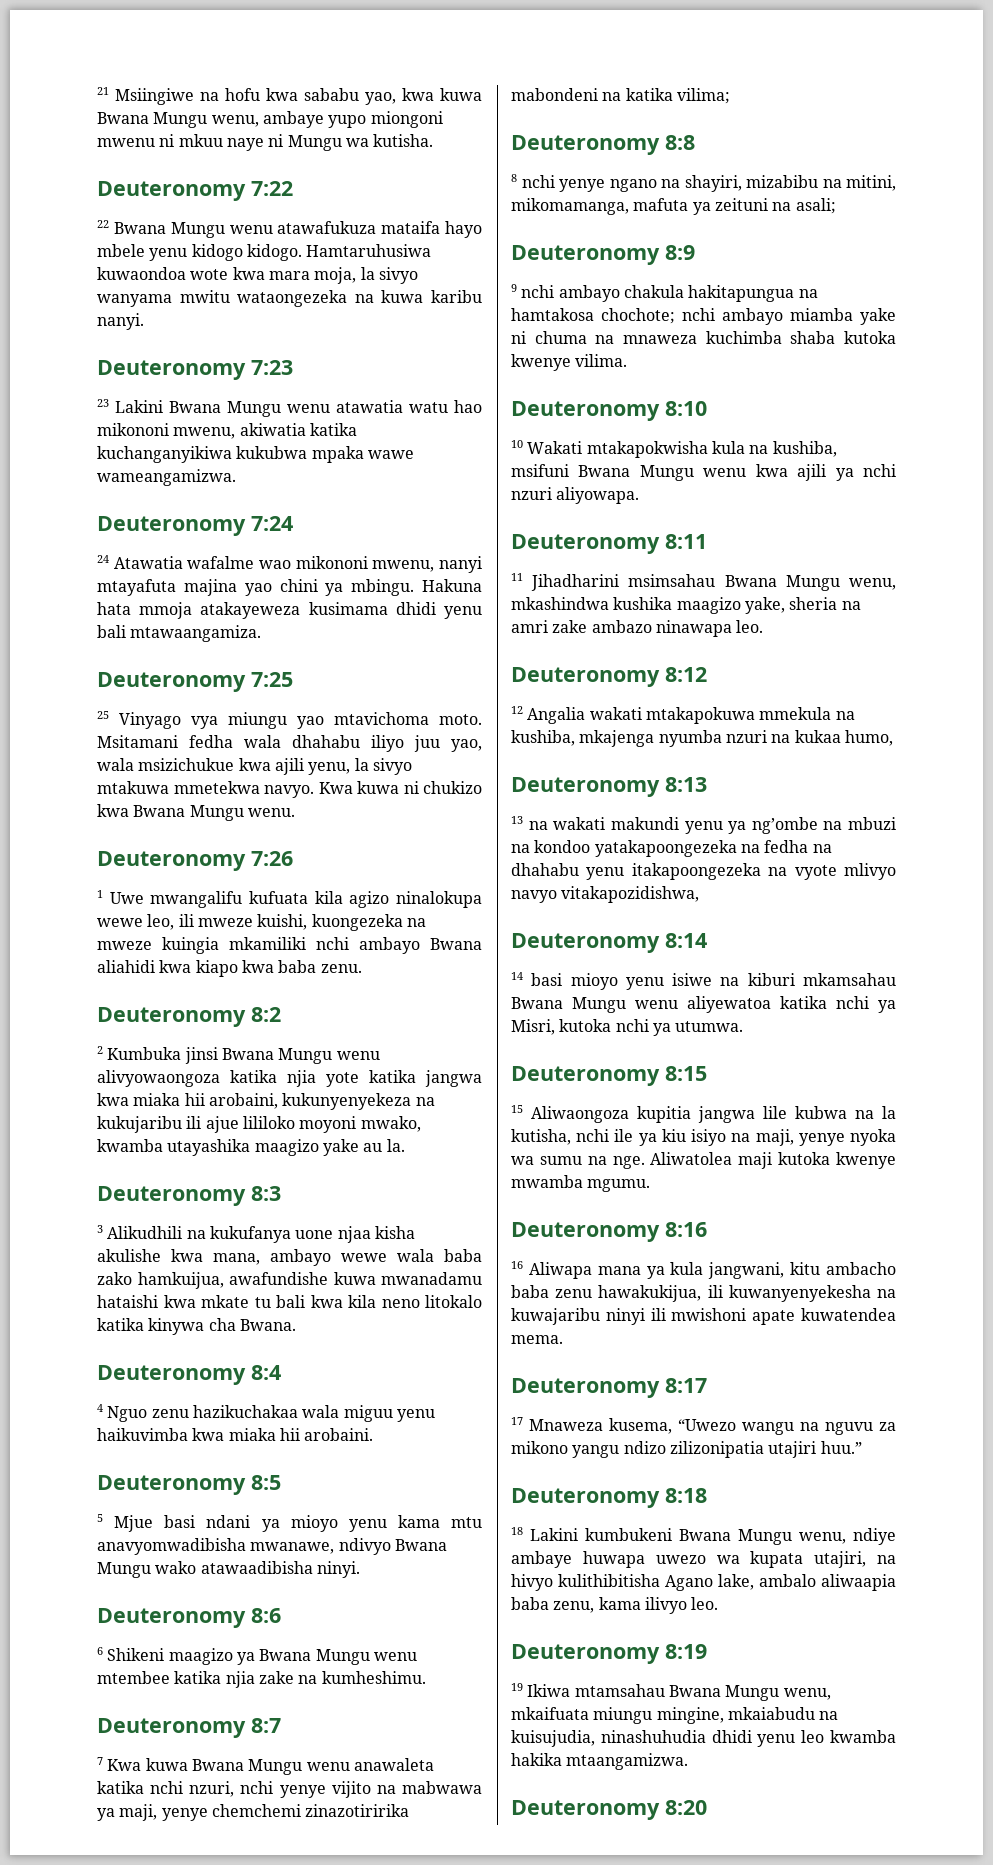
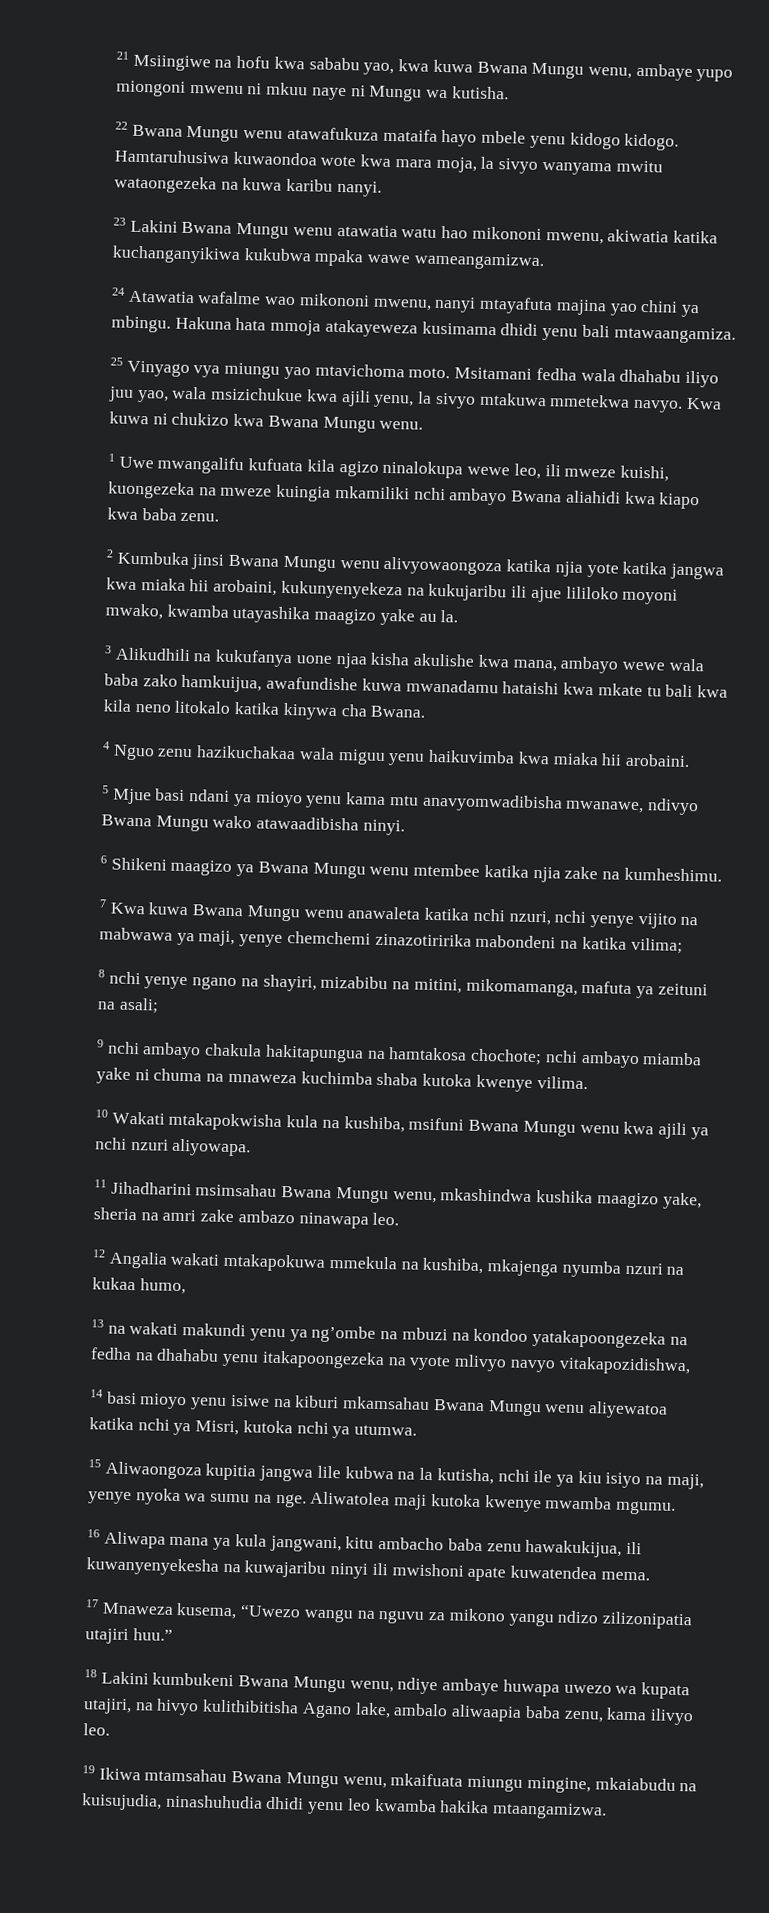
- Deuteronomy 7:22
- Deuteronomy 7:23
- Deuteronomy 7:24
- Deuteronomy 7:25
- Deuteronomy 7:26
- Deuteronomy 8:2
- Deuteronomy 8:3
- Deuteronomy 8:4
- Deuteronomy 8:5
- Deuteronomy 8:6
- Deuteronomy 8:7
- Deuteronomy 8:8
- Deuteronomy 8:9
- Deuteronomy 8:10
- Deuteronomy 8:11
- Deuteronomy 8:12
- Deuteronomy 8:13
- Deuteronomy 8:14
- Deuteronomy 8:15
- Deuteronomy 8:16
- Deuteronomy 8:17
- Deuteronomy 8:18
- Deuteronomy 8:19
- Deuteronomy 8:20

